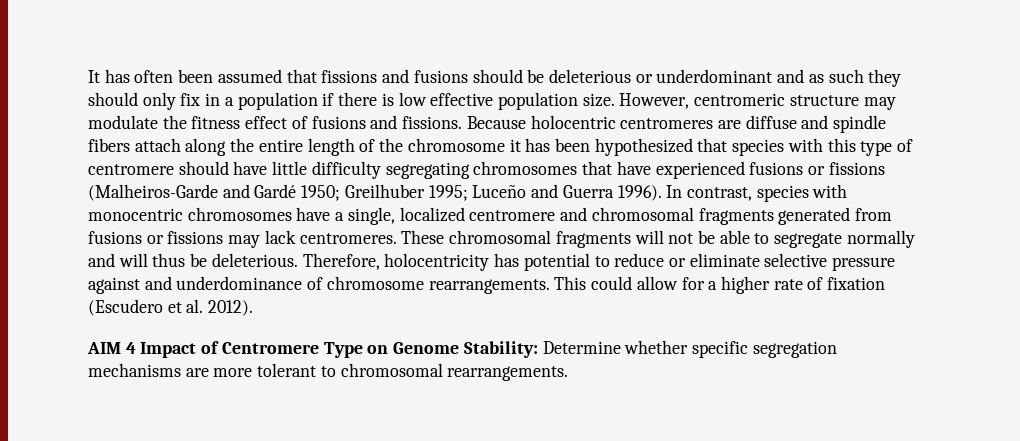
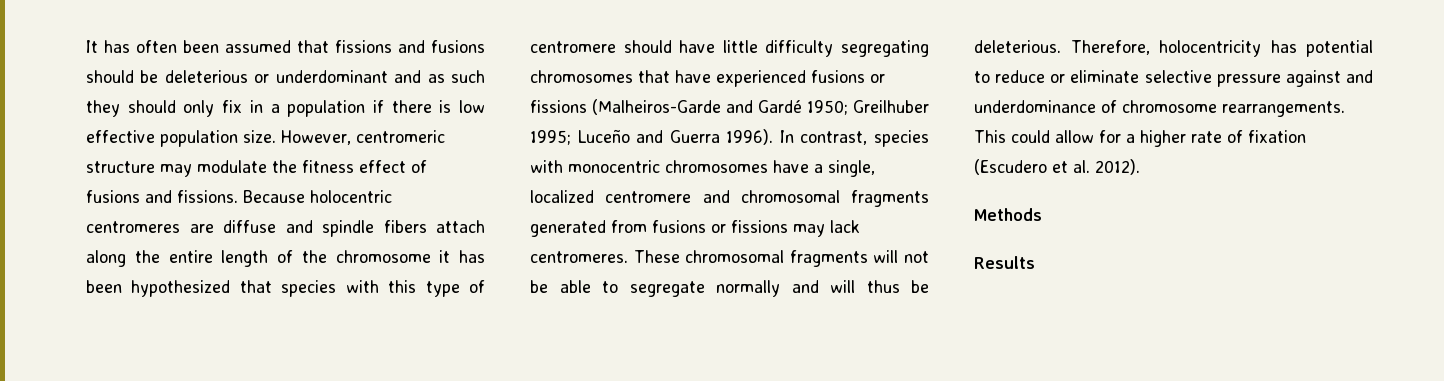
- AIM 4 Impact of Centromere Type on Genome Stability: Determine whether specific segregation mechanisms are more tolerant to chromosomal rearrangements.
+ Methods
+ Results

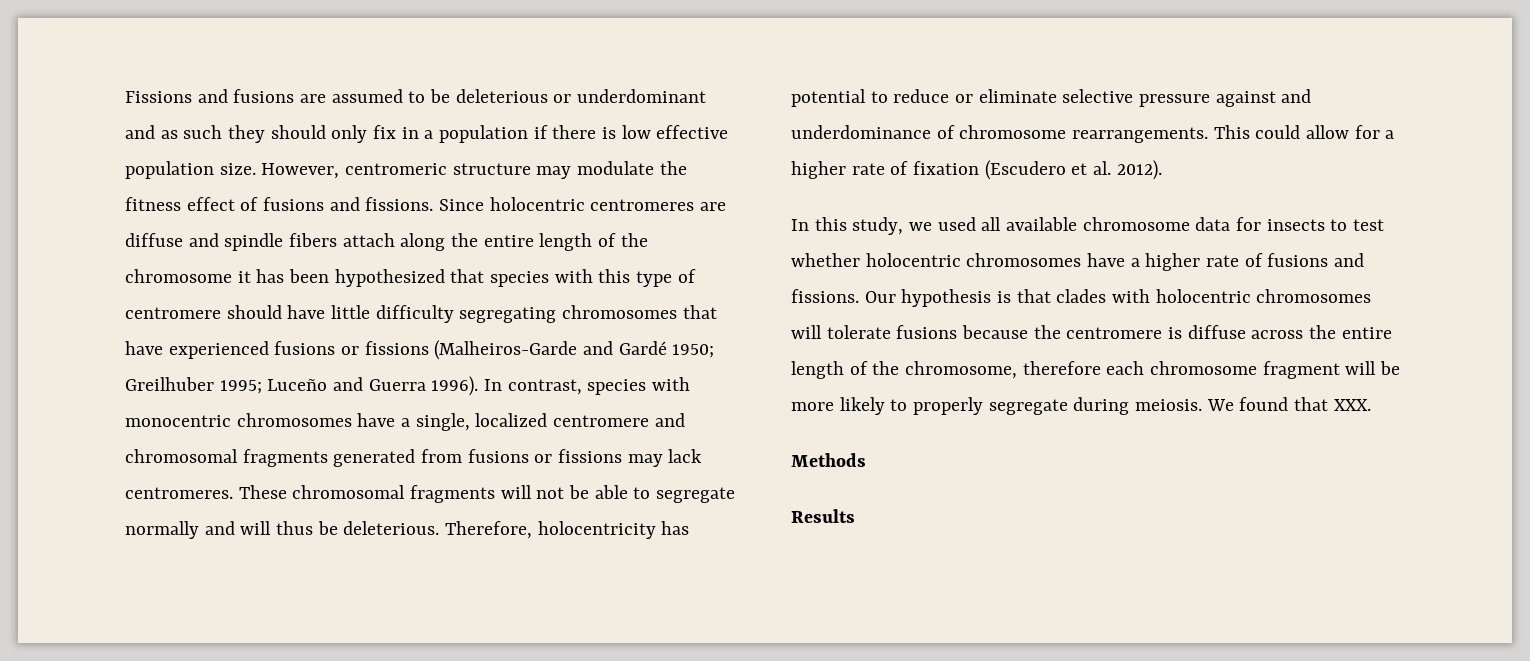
- It has often been assumed that fissions and fusions should be deleterious or underdominant and as such they should only fix in a population if there is low effective population size.
+ Fissions and fusions are assumed to be deleterious or underdominant and as such they should only fix in a population if there is low effective population size.
- Because holocentric centromeres are diffuse and spindle fibers attach along the entire length of the chromosome it has been hypothesized that species with this type of centromere should have little difficulty segregating chromosomes that have experienced fusions or fissions (Malheiros-Garde and Gardé 1950; Greilhuber 1995; Luceño and Guerra 1996).
+ Since holocentric centromeres are diffuse and spindle fibers attach along the entire length of the chromosome it has been hypothesized that species with this type of centromere should have little difficulty segregating chromosomes that have experienced fusions or fissions (Malheiros-Garde and Gardé 1950; Greilhuber 1995; Luceño and Guerra 1996).
+ In this study, we used all available chromosome data for insects to test whether holocentric chromosomes have a higher rate of fusions and fissions. Our hypothesis is that clades with holocentric chromosomes will tolerate fusions because the centromere is diffuse across the entire length of the chromosome, therefore each chromosome fragment will be more likely to properly segregate during meiosis. We found that XXX.

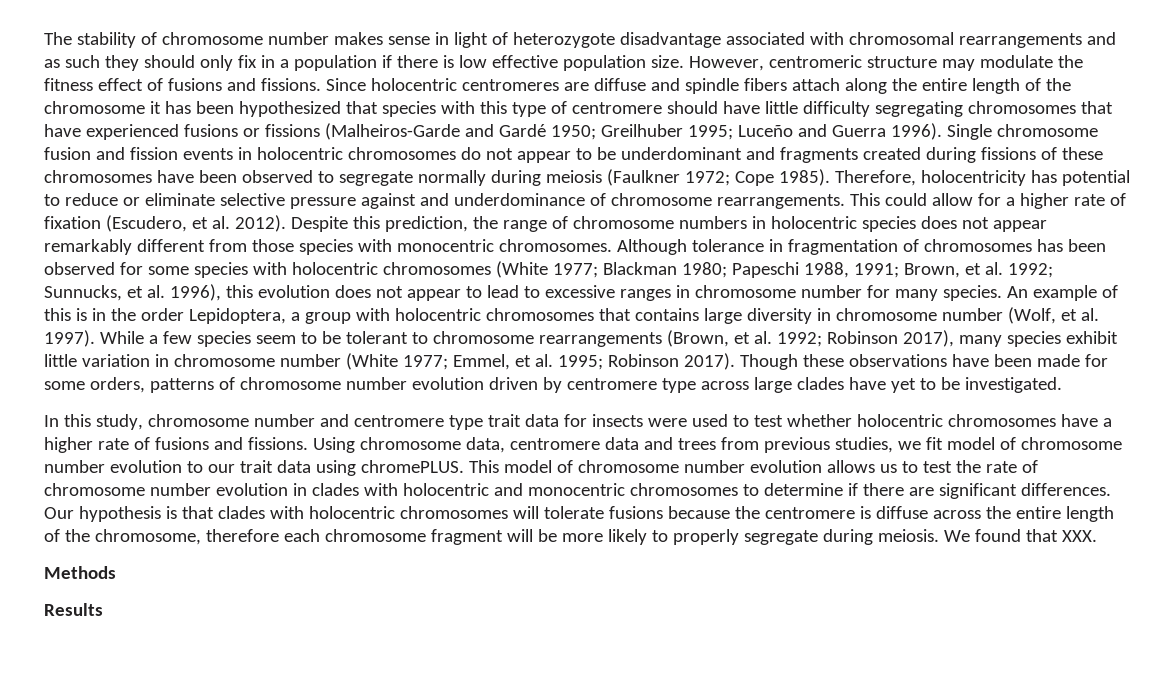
- Fissions and fusions are assumed to be deleterious or underdominant and as such they should only fix in a population if there is low effective population size.
+ The stability of chromosome number makes sense in light of heterozygote disadvantage associated with chromosomal rearrangements and as such they should only fix in a population if there is low effective population size.
- In contrast, species with monocentric chromosomes have a single, localized centromere and chromosomal fragments generated from fusions or fissions may lack centromeres. These chromosomal fragments will not be able to segregate normally and will thus be deleterious.
+ Single chromosome fusion and fission events in holocentric chromosomes do not appear to be underdominant and fragments created during fissions of these chromosomes have been observed to segregate normally during meiosis (Faulkner 1972; Cope 1985).
- This could allow for a higher rate of fixation (Escudero et al. 2012).
- In this study, we used all available chromosome data for insects to test whether holocentric chromosomes have a higher rate of fusions and fissions.
+ This could allow for a higher rate of fixation (Escudero, et al. 2012). Despite this prediction, the range of chromosome numbers in holocentric species does not appear remarkably different from those species with monocentric chromosomes. Although tolerance in fragmentation of chromosomes has been observed for some species with holocentric chromosomes (White 1977; Blackman 1980; Papeschi 1988, 1991; Brown, et al. 1992; Sunnucks, et al. 1996), this evolution does not appear to lead to excessive ranges in chromosome number for many species. An example of this is in the order Lepidoptera, a group with holocentric chromosomes that contains large diversity in chromosome number (Wolf, et al. 1997). While a few species seem to be tolerant to chromosome rearrangements (Brown, et al. 1992; Robinson 2017), many species exhibit little variation in chromosome number (White 1977; Emmel, et al. 1995; Robinson 2017). Though these observations have been made for some orders, patterns of chromosome number evolution driven by centromere type across large clades have yet to be investigated.
+ In this study, chromosome number and centromere type trait data for insects were used to test whether holocentric chromosomes have a higher rate of fusions and fissions.
+ Using chromosome data, centromere data and trees from previous studies, we fit model of chromosome number evolution to our trait data using chromePLUS. This model of chromosome number evolution allows us to test the rate of chromosome number evolution in clades with holocentric and monocentric chromosomes to determine if there are significant differences.

